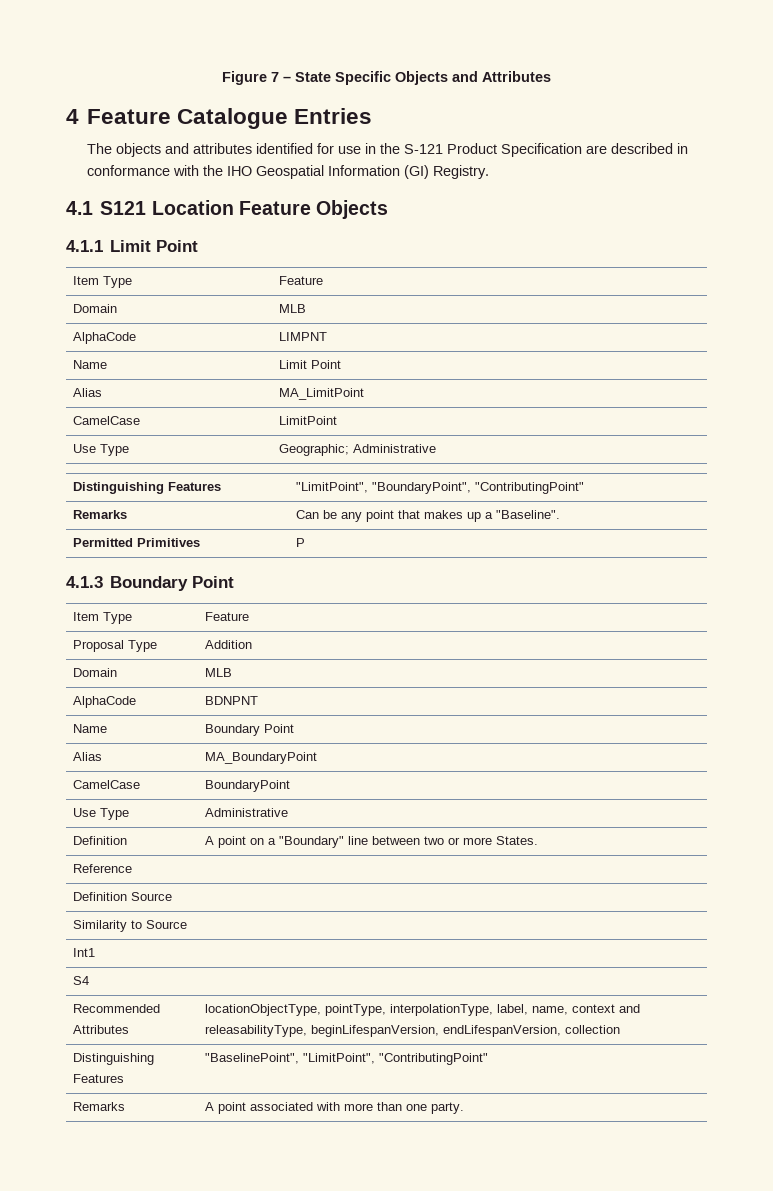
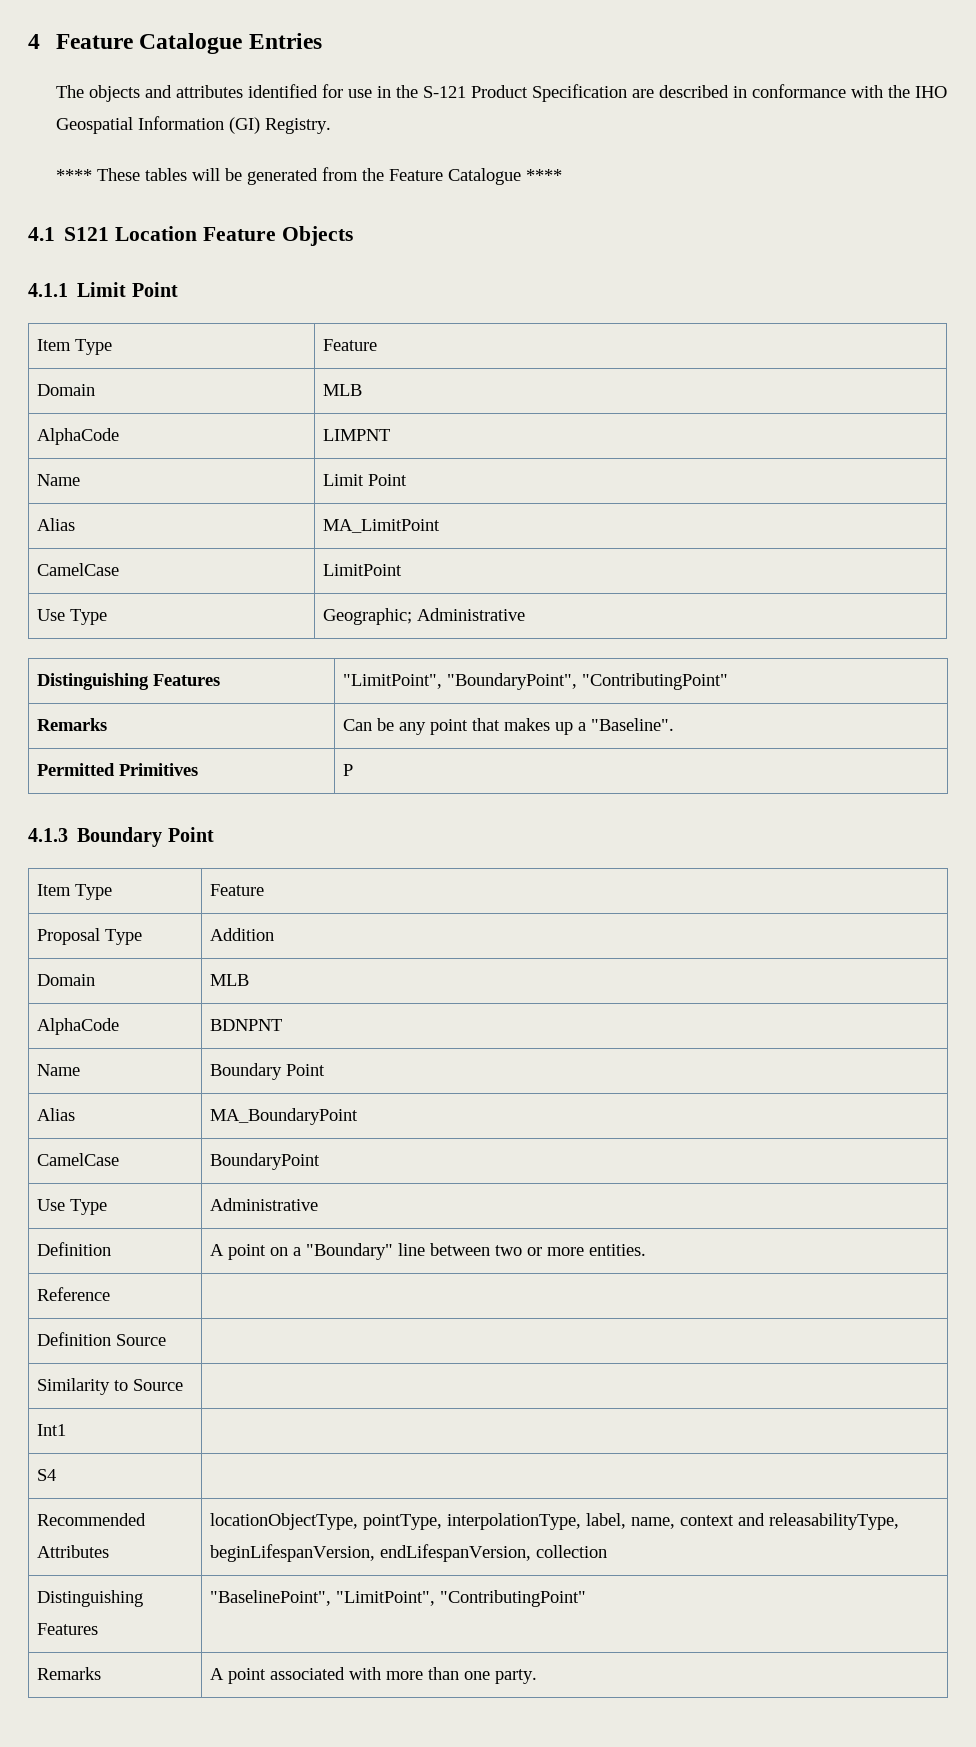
- Figure 7 – State Specific Objects and Attributes
+ **** These tables will be generated from the Feature Catalogue ****
- Definition | A point on a "Boundary" line between two or more States.
+ Definition | A point on a "Boundary" line between two or more entities.

